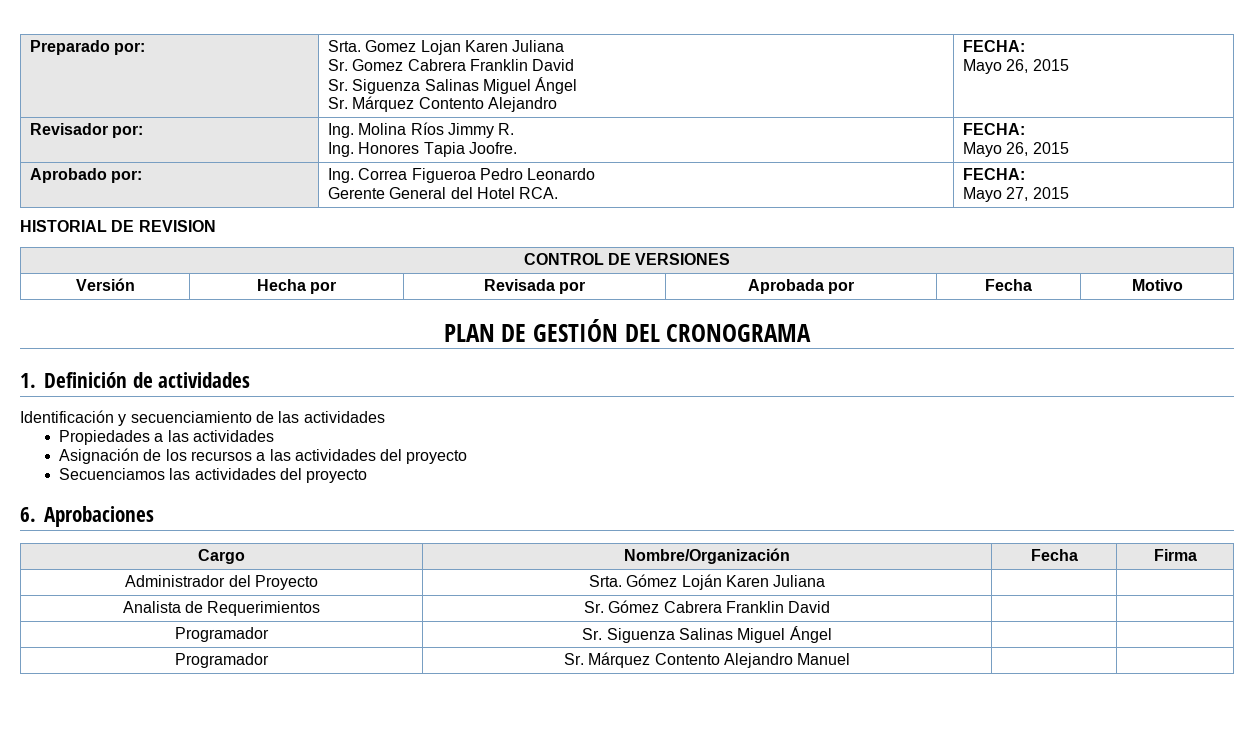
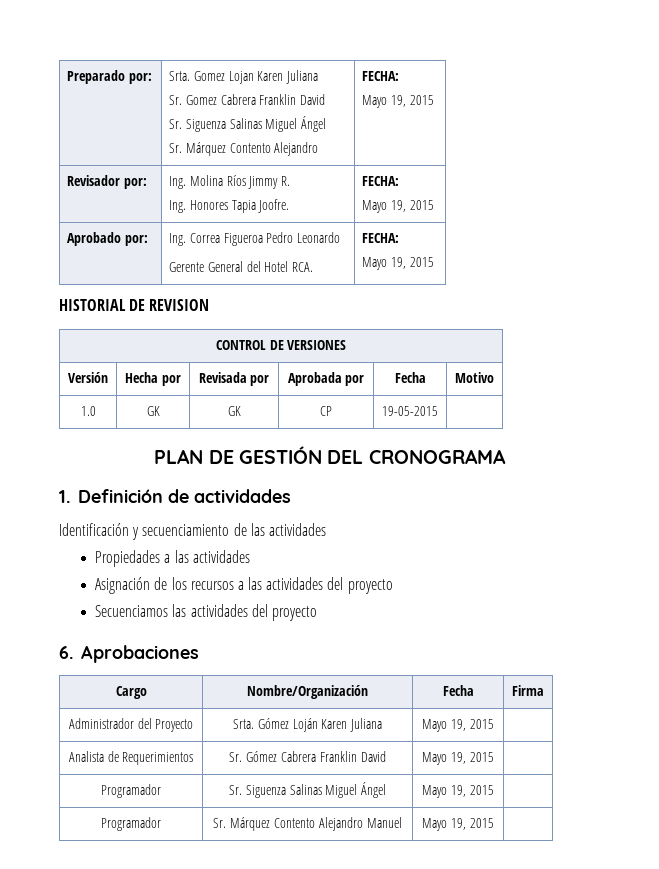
  Preparado por: | Srta. Gomez Lojan Karen Juliana
  Sr. Gomez Cabrera Franklin David
  Sr. Siguenza Salinas Miguel Ángel
  Sr. Márquez Contento Alejandro | FECHA:
- Mayo 26, 2015
+ Mayo 19, 2015
  Revisador por: | Ing. Molina Ríos Jimmy R.
  Ing. Honores Tapia Joofre. | FECHA:
- Mayo 26, 2015
+ Mayo 19, 2015
  Aprobado por: | Ing. Correa Figueroa Pedro Leonardo
  Gerente General del Hotel RCA. | FECHA:
- Mayo 27, 2015
+ Mayo 19, 2015
+ 1.0 | GK | GK | CP | 19-05-2015 |
- Administrador del Proyecto | Srta. Gómez Loján Karen Juliana | |
+ Administrador del Proyecto | Srta. Gómez Loján Karen Juliana | Mayo 19, 2015 |
- Analista de Requerimientos | Sr. Gómez Cabrera Franklin David | |
+ Analista de Requerimientos | Sr. Gómez Cabrera Franklin David | Mayo 19, 2015 |
- Programador | Sr. Siguenza Salinas Miguel Ángel | |
+ Programador | Sr. Siguenza Salinas Miguel Ángel | Mayo 19, 2015 |
- Programador | Sr. Márquez Contento Alejandro Manuel | |
+ Programador | Sr. Márquez Contento Alejandro Manuel | Mayo 19, 2015 |

